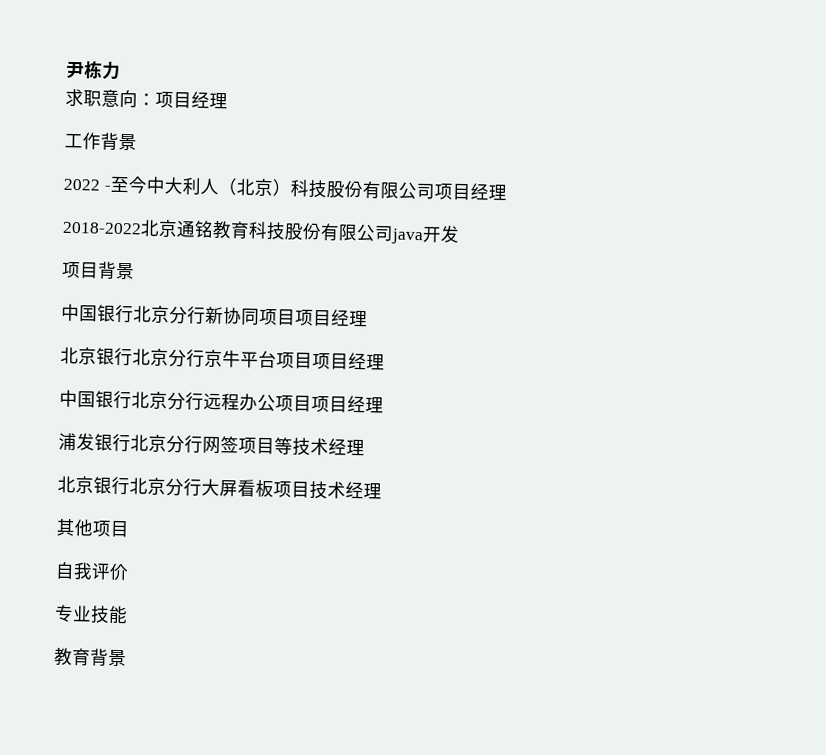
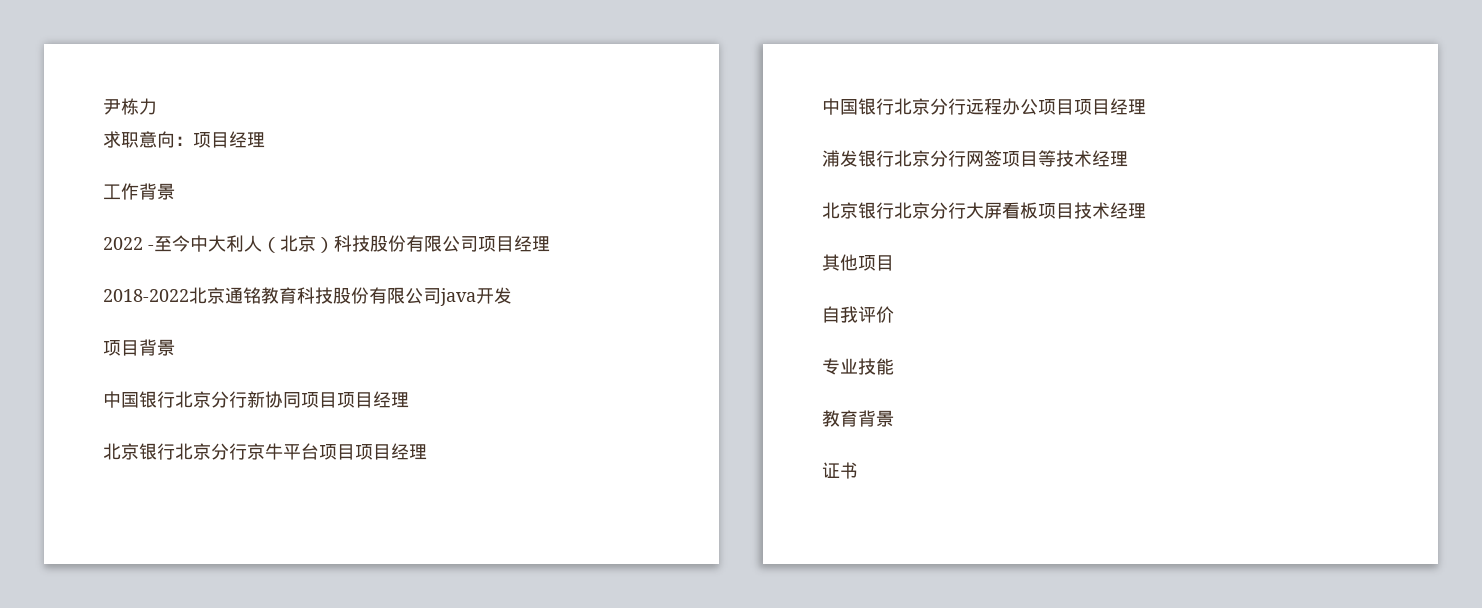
+ 证书

